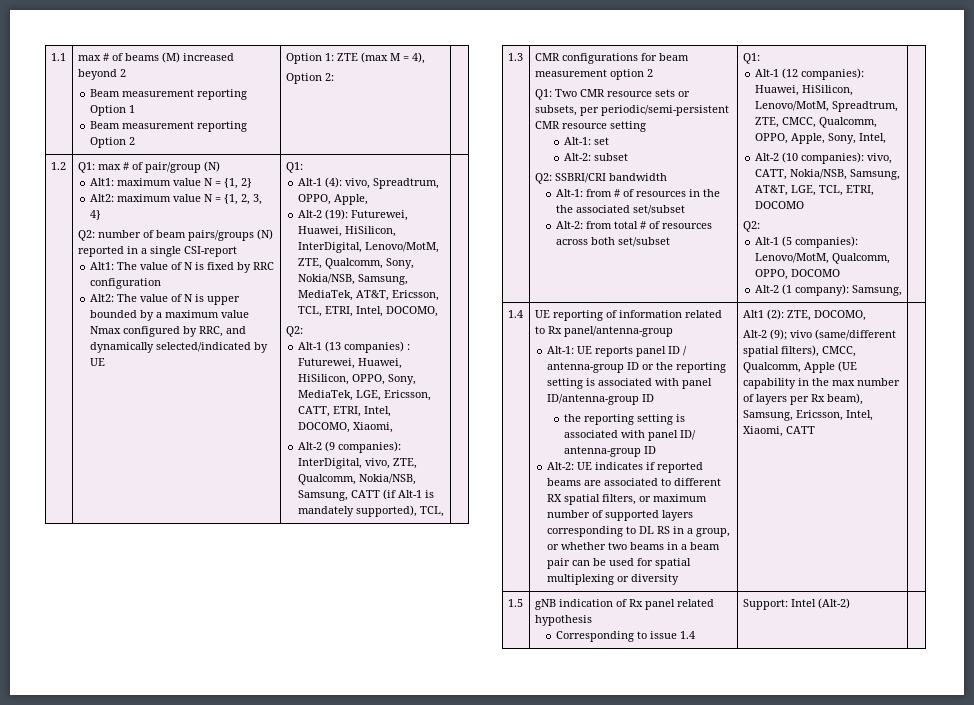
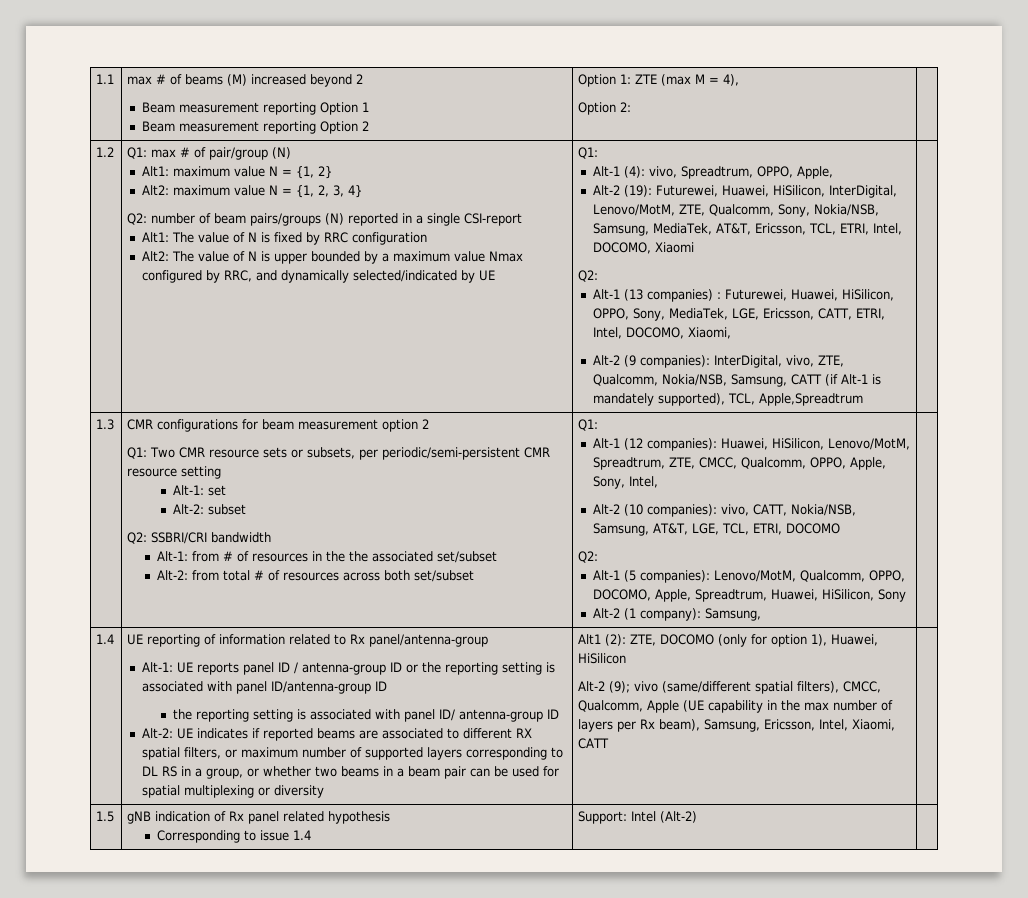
- Alt-2 (19): Futurewei, Huawei, HiSilicon, InterDigital, Lenovo/MotM, ZTE, Qualcomm, Sony, Nokia/NSB, Samsung, MediaTek, AT&T, Ericsson, TCL, ETRI, Intel, DOCOMO,
+ Alt-2 (19): Futurewei, Huawei, HiSilicon, InterDigital, Lenovo/MotM, ZTE, Qualcomm, Sony, Nokia/NSB, Samsung, MediaTek, AT&T, Ericsson, TCL, ETRI, Intel, DOCOMO, Xiaomi
- Alt-2 (9 companies): InterDigital, vivo, ZTE, Qualcomm, Nokia/NSB, Samsung, CATT (if Alt-1 is mandately supported), TCL,
+ Alt-2 (9 companies): InterDigital, vivo, ZTE, Qualcomm, Nokia/NSB, Samsung, CATT (if Alt-1 is mandately supported), TCL, Apple,Spreadtrum
- Alt-1 (5 companies): Lenovo/MotM, Qualcomm, OPPO, DOCOMO
+ Alt-1 (5 companies): Lenovo/MotM, Qualcomm, OPPO, DOCOMO, Apple, Spreadtrum, Huawei, HiSilicon, Sony
- Alt1 (2): ZTE, DOCOMO,
+ Alt1 (2): ZTE, DOCOMO (only for option 1), Huawei, HiSilicon

